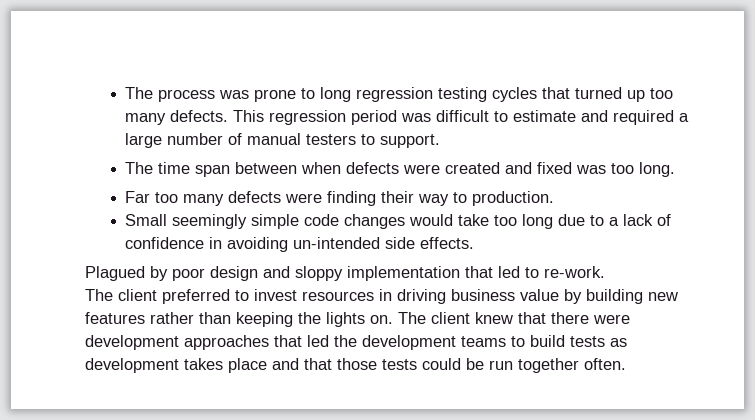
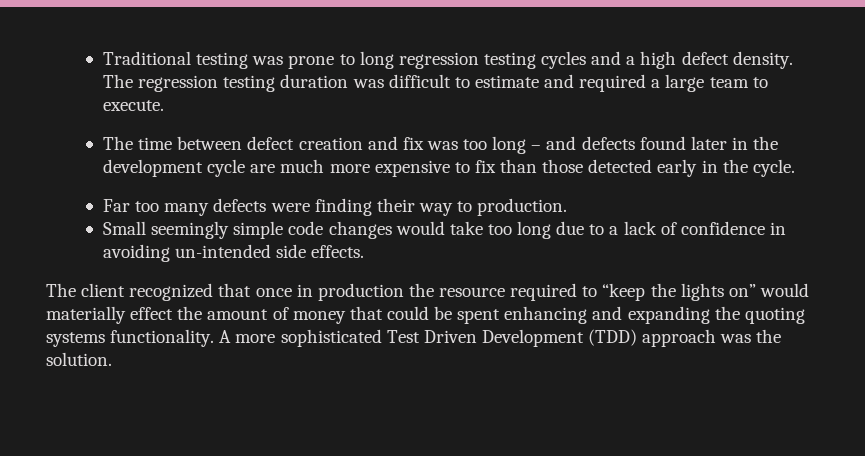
- The process was prone to long regression testing cycles that turned up too many defects. This regression period was difficult to estimate and required a large number of manual testers to support.
- The time span between when defects were created and fixed was too long.
+ Traditional testing was prone to long regression testing cycles and a high defect density. The regression testing duration was difficult to estimate and required a large team to execute.
+ The time between defect creation and fix was too long – and defects found later in the development cycle are much more expensive to fix than those detected early in the cycle.
- Plagued by poor design and sloppy implementation that led to re-work.
- The client preferred to invest resources in driving business value by building new features rather than keeping the lights on. The client knew that there were development approaches that led the development teams to build tests as development takes place and that those tests could be run together often.
+ The client recognized that once in production the resource required to “keep the lights on” would materially effect the amount of money that could be spent enhancing and expanding the quoting systems functionality. A more sophisticated Test Driven Development (TDD) approach was the solution.

